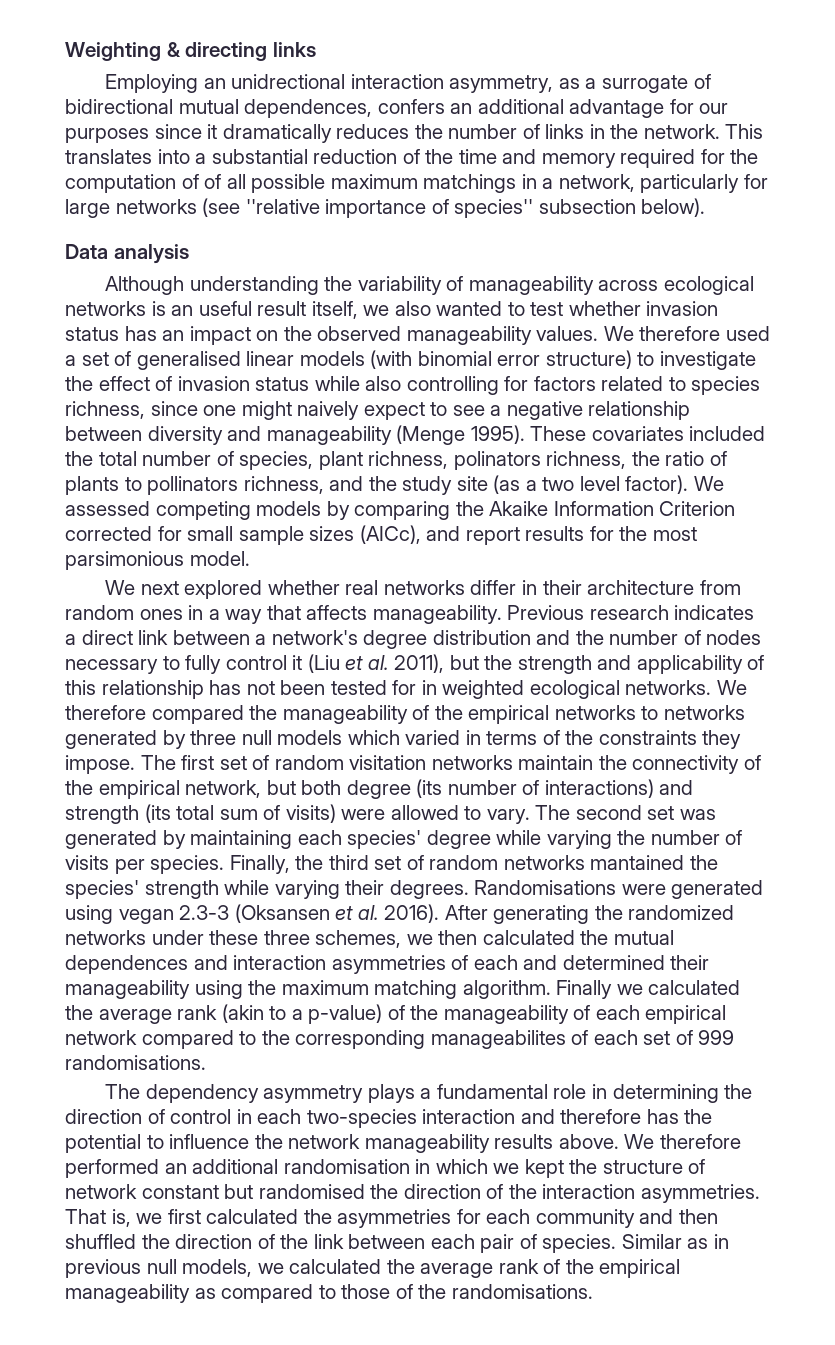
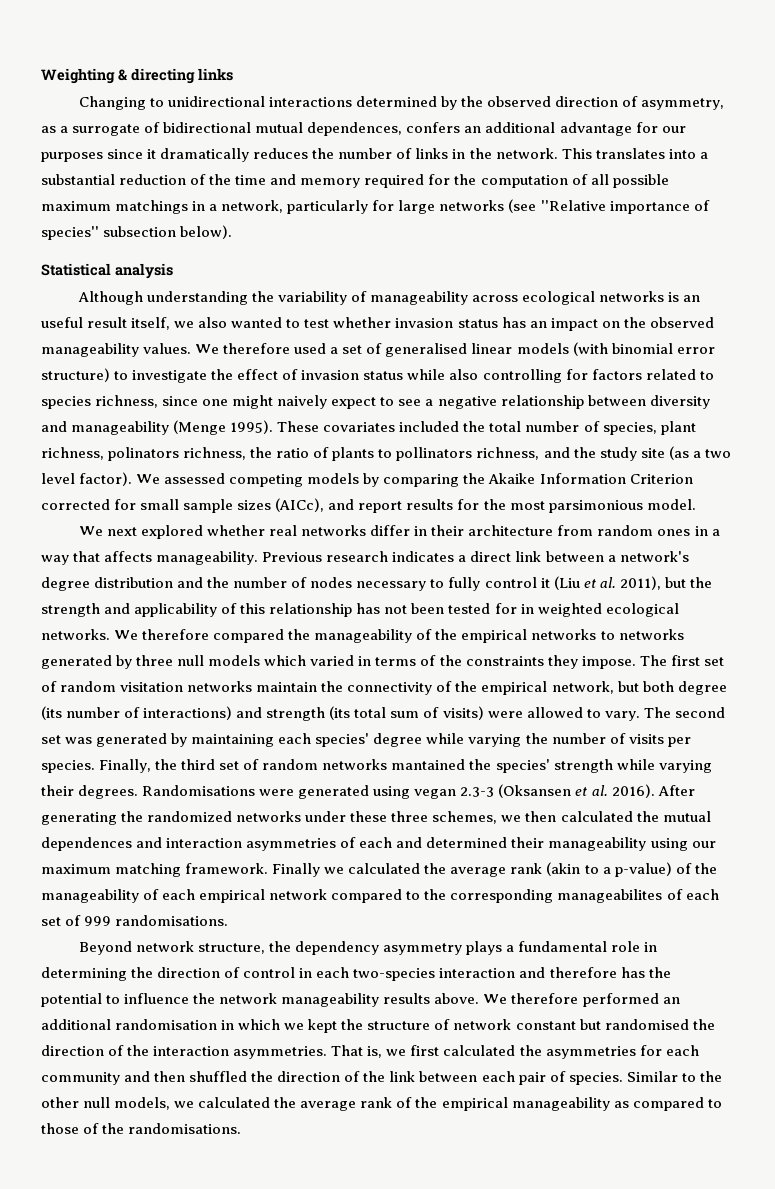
- Employing an unidrectional interaction asymmetry, as a surrogate of bidirectional mutual dependences, confers an additional advantage for our purposes since it dramatically reduces the number of links in the network.
+ Changing to unidirectional interactions determined by the observed direction of asymmetry, as a surrogate of bidirectional mutual dependences, confers an additional advantage for our purposes since it dramatically reduces the number of links in the network.
- This translates into a substantial reduction of the time and memory required for the computation of of all possible maximum matchings in a network, particularly for large networks (see ''relative importance of species'' subsection below).
+ This translates into a substantial reduction of the time and memory required for the computation of all possible maximum matchings in a network, particularly for large networks (see ''Relative importance of species'' subsection below).
- Data analysis
+ Statistical analysis
- After generating the randomized networks under these three schemes, we then calculated the mutual dependences and interaction asymmetries of each and determined their manageability using the maximum matching algorithm.
+ After generating the randomized networks under these three schemes, we then calculated the mutual dependences and interaction asymmetries of each and determined their manageability using our maximum matching framework.
- The dependency asymmetry plays a fundamental role in determining the direction of control in each two-species interaction and therefore has the potential to influence the network manageability results above.
+ Beyond network structure, the dependency asymmetry plays a fundamental role in determining the direction of control in each two-species interaction and therefore has the potential to influence the network manageability results above.
- Similar as in previous null models, we calculated the average rank of the empirical manageability as compared to those of the randomisations.
+ Similar to the other null models, we calculated the average rank of the empirical manageability as compared to those of the randomisations.

